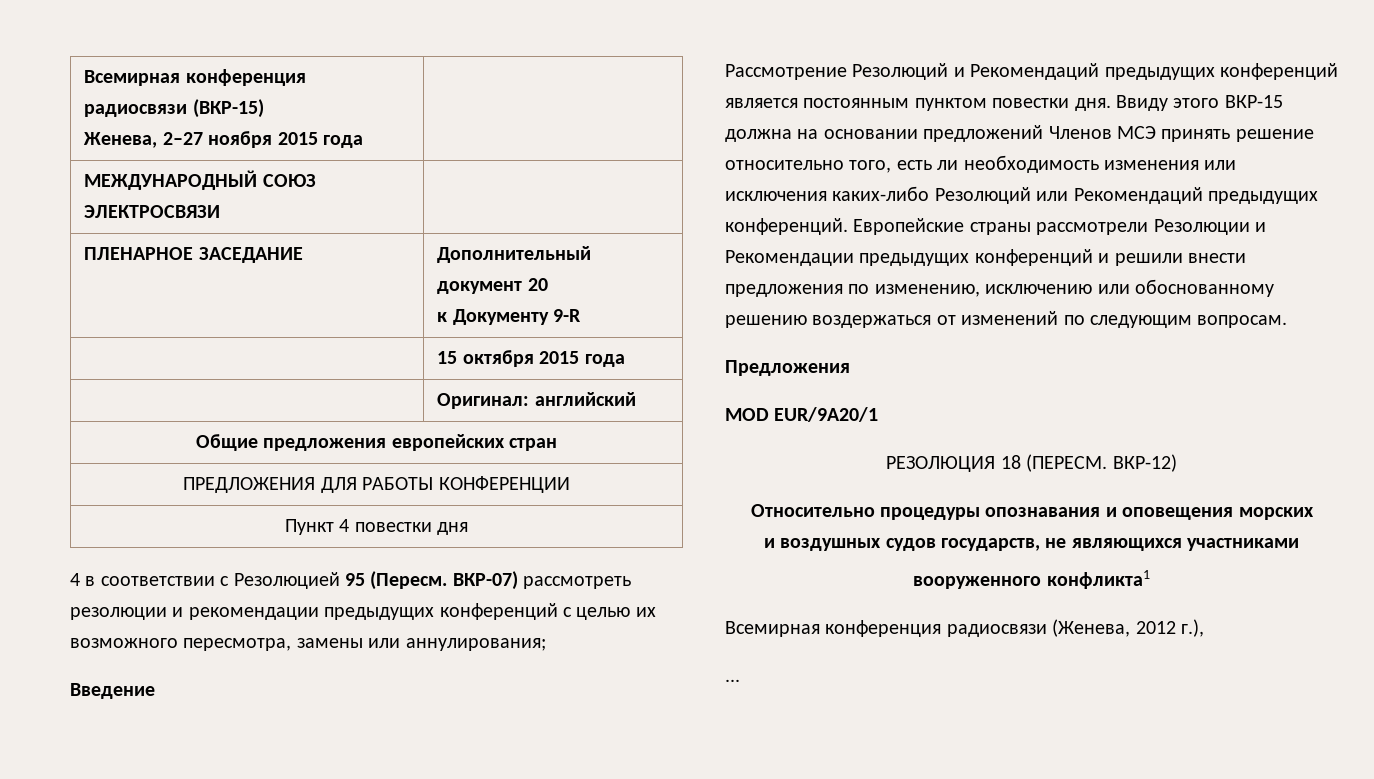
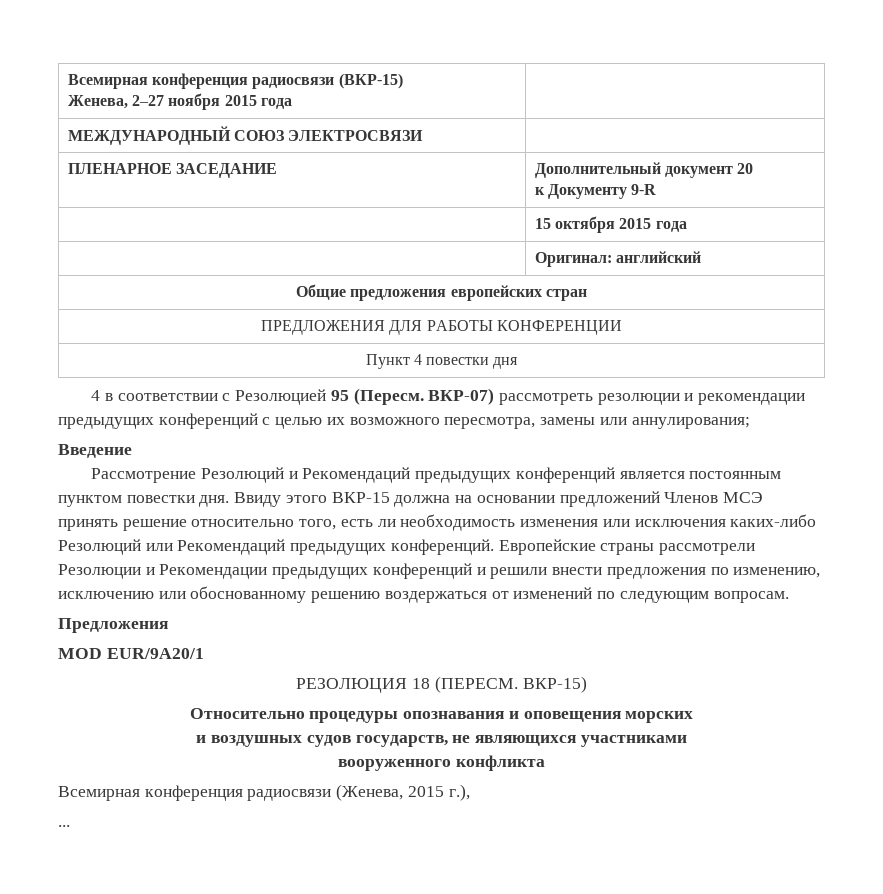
- ВКР-12)
+ ВКР-15)
- вооруженного конфликта1
+ вооруженного конфликта
- Всемирная конференция радиосвязи (Женева, 2012 г.),
+ Всемирная конференция радиосвязи (Женева, 2015 г.),

